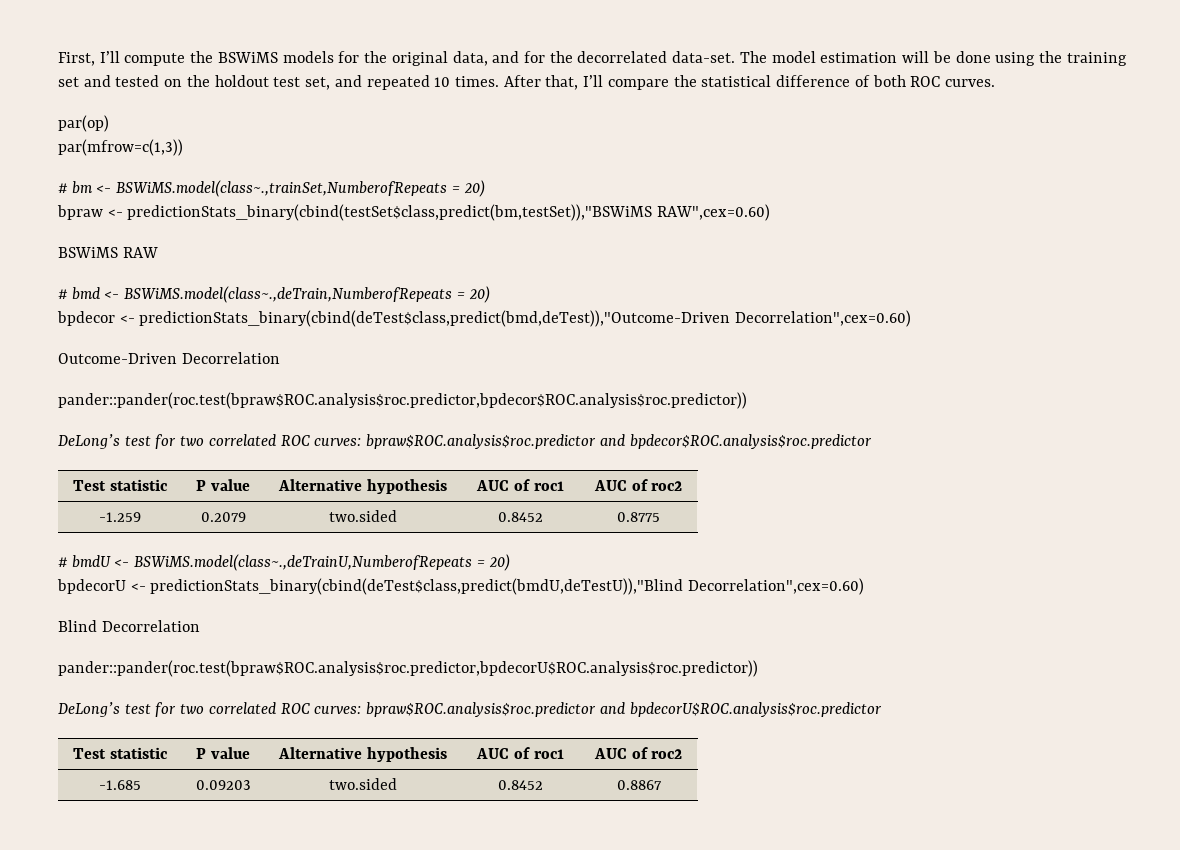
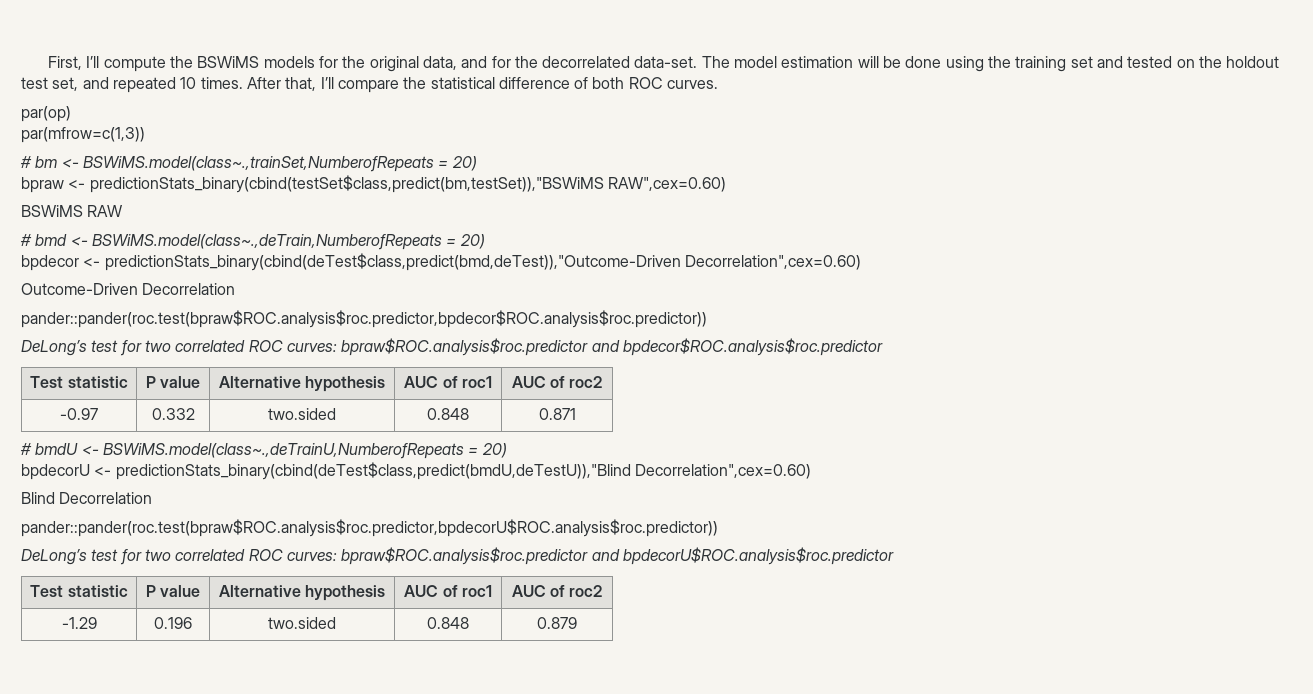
- -1.259 | 0.2079 | two.sided | 0.8452 | 0.8775
+ -0.97 | 0.332 | two.sided | 0.848 | 0.871
- -1.685 | 0.09203 | two.sided | 0.8452 | 0.8867
+ -1.29 | 0.196 | two.sided | 0.848 | 0.879

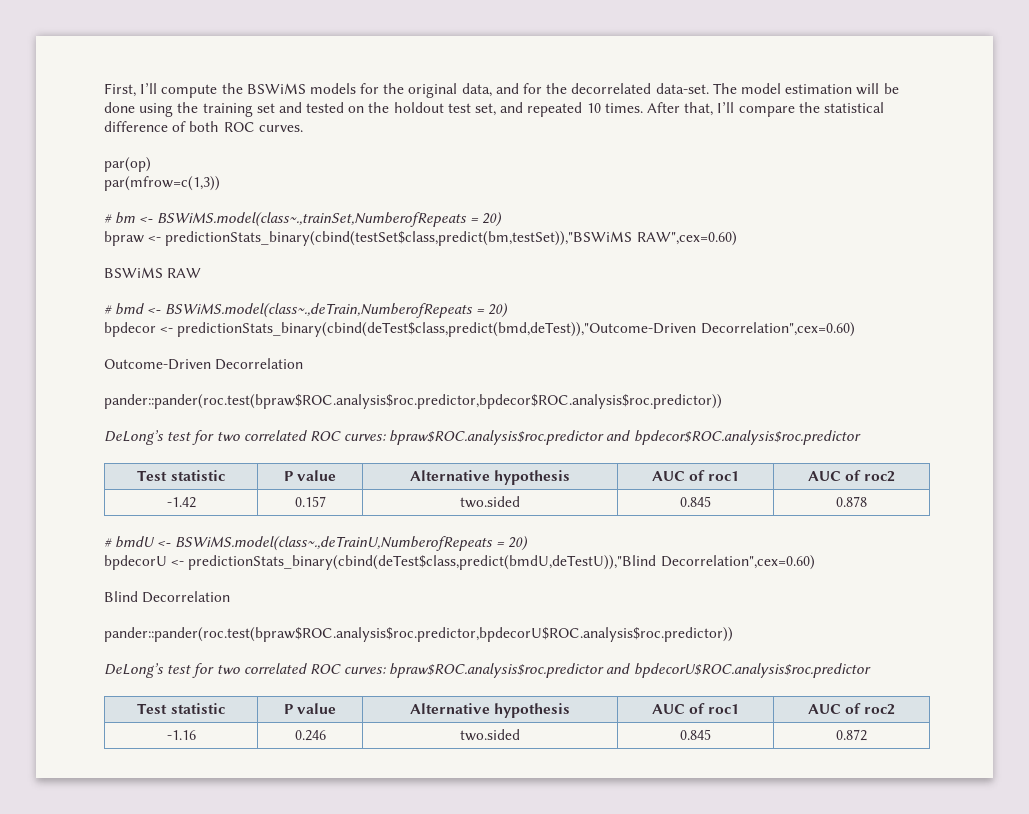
- -0.97 | 0.332 | two.sided | 0.848 | 0.871
+ -1.42 | 0.157 | two.sided | 0.845 | 0.878
- -1.29 | 0.196 | two.sided | 0.848 | 0.879
+ -1.16 | 0.246 | two.sided | 0.845 | 0.872

